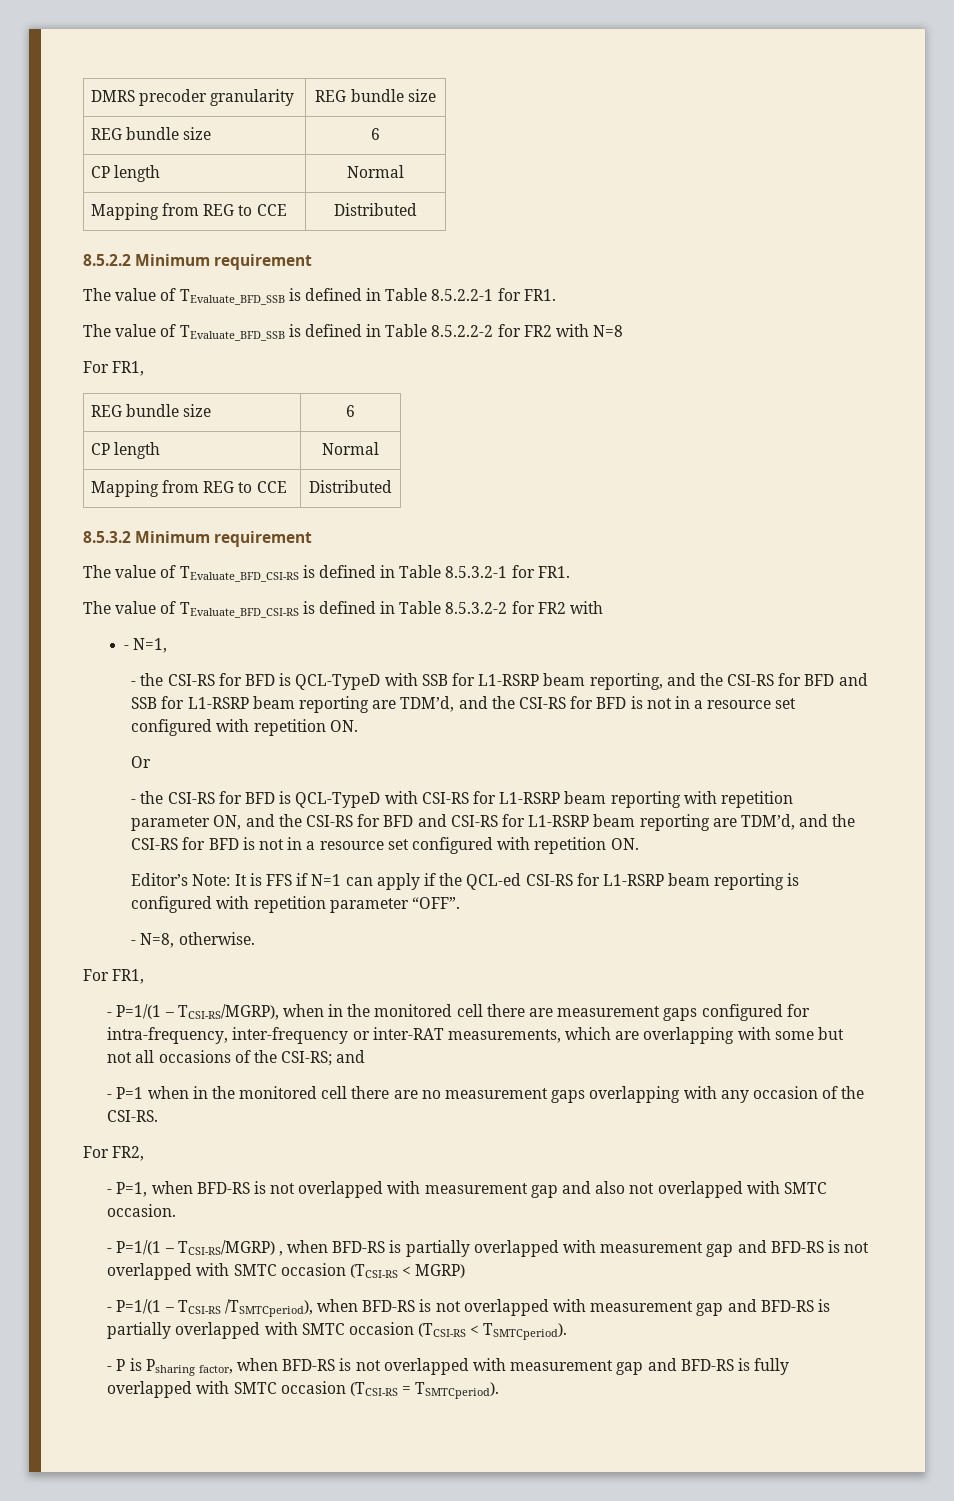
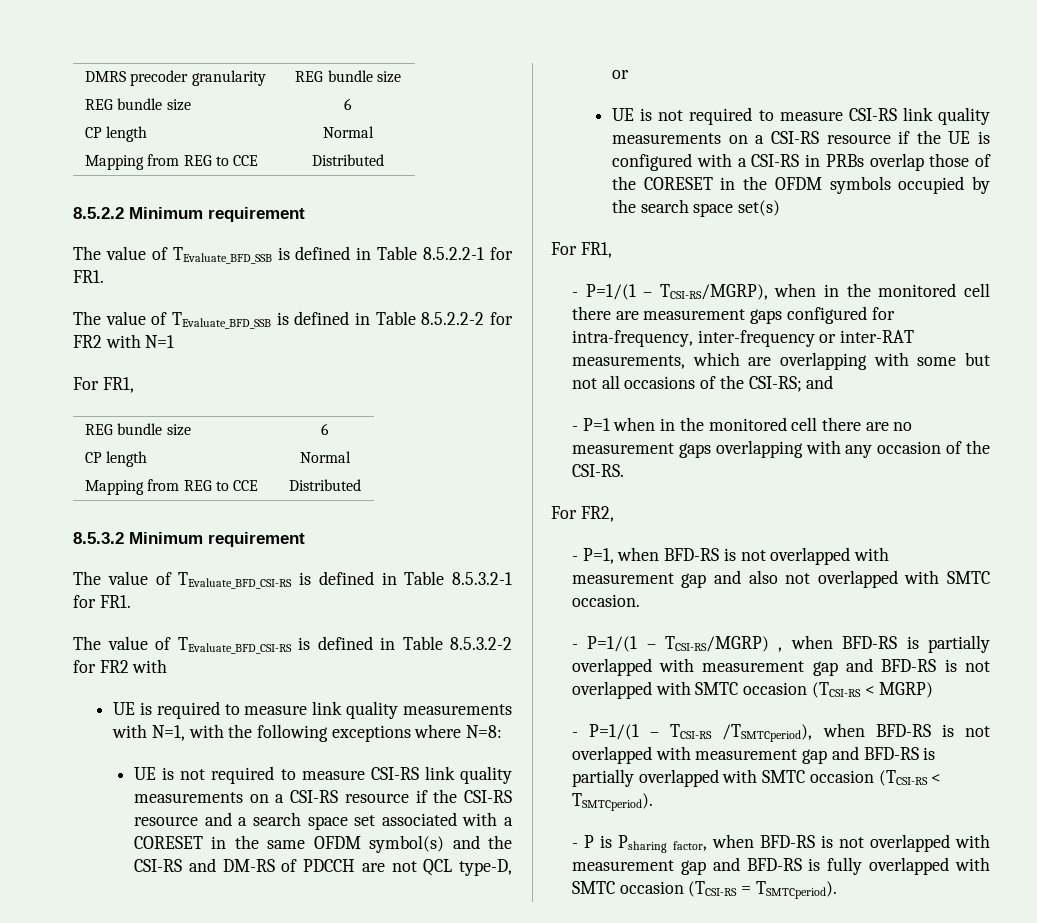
- The value of TEvaluate_BFD_SSB is defined in Table 8.5.2.2-2 for FR2 with N=8
+ The value of TEvaluate_BFD_SSB is defined in Table 8.5.2.2-2 for FR2 with N=1
- - N=1,
- - the CSI-RS for BFD is QCL-TypeD with SSB for L1-RSRP beam reporting, and the CSI-RS for BFD and SSB for L1-RSRP beam reporting are TDM’d, and the CSI-RS for BFD is not in a resource set configured with repetition ON.
- Or
- - the CSI-RS for BFD is QCL-TypeD with CSI-RS for L1-RSRP beam reporting with repetition parameter ON, and the CSI-RS for BFD and CSI-RS for L1-RSRP beam reporting are TDM’d, and the CSI-RS for BFD is not in a resource set configured with repetition ON.
- Editor’s Note: It is FFS if N=1 can apply if the QCL-ed CSI-RS for L1-RSRP beam reporting is configured with repetition parameter “OFF”.
- - N=8, otherwise.
+ UE is required to measure link quality measurements with N=1, with the following exceptions where N=8:
+ UE is not required to measure CSI-RS link quality measurements on a CSI-RS resource if the CSI-RS resource and a search space set associated with a CORESET in the same OFDM symbol(s) and the CSI-RS and DM-RS of PDCCH are not QCL type-D, or
+ UE is not required to measure CSI-RS link quality measurements on a CSI-RS resource if the UE is configured with a CSI-RS in PRBs overlap those of the CORESET in the OFDM symbols occupied by the search space set(s)

